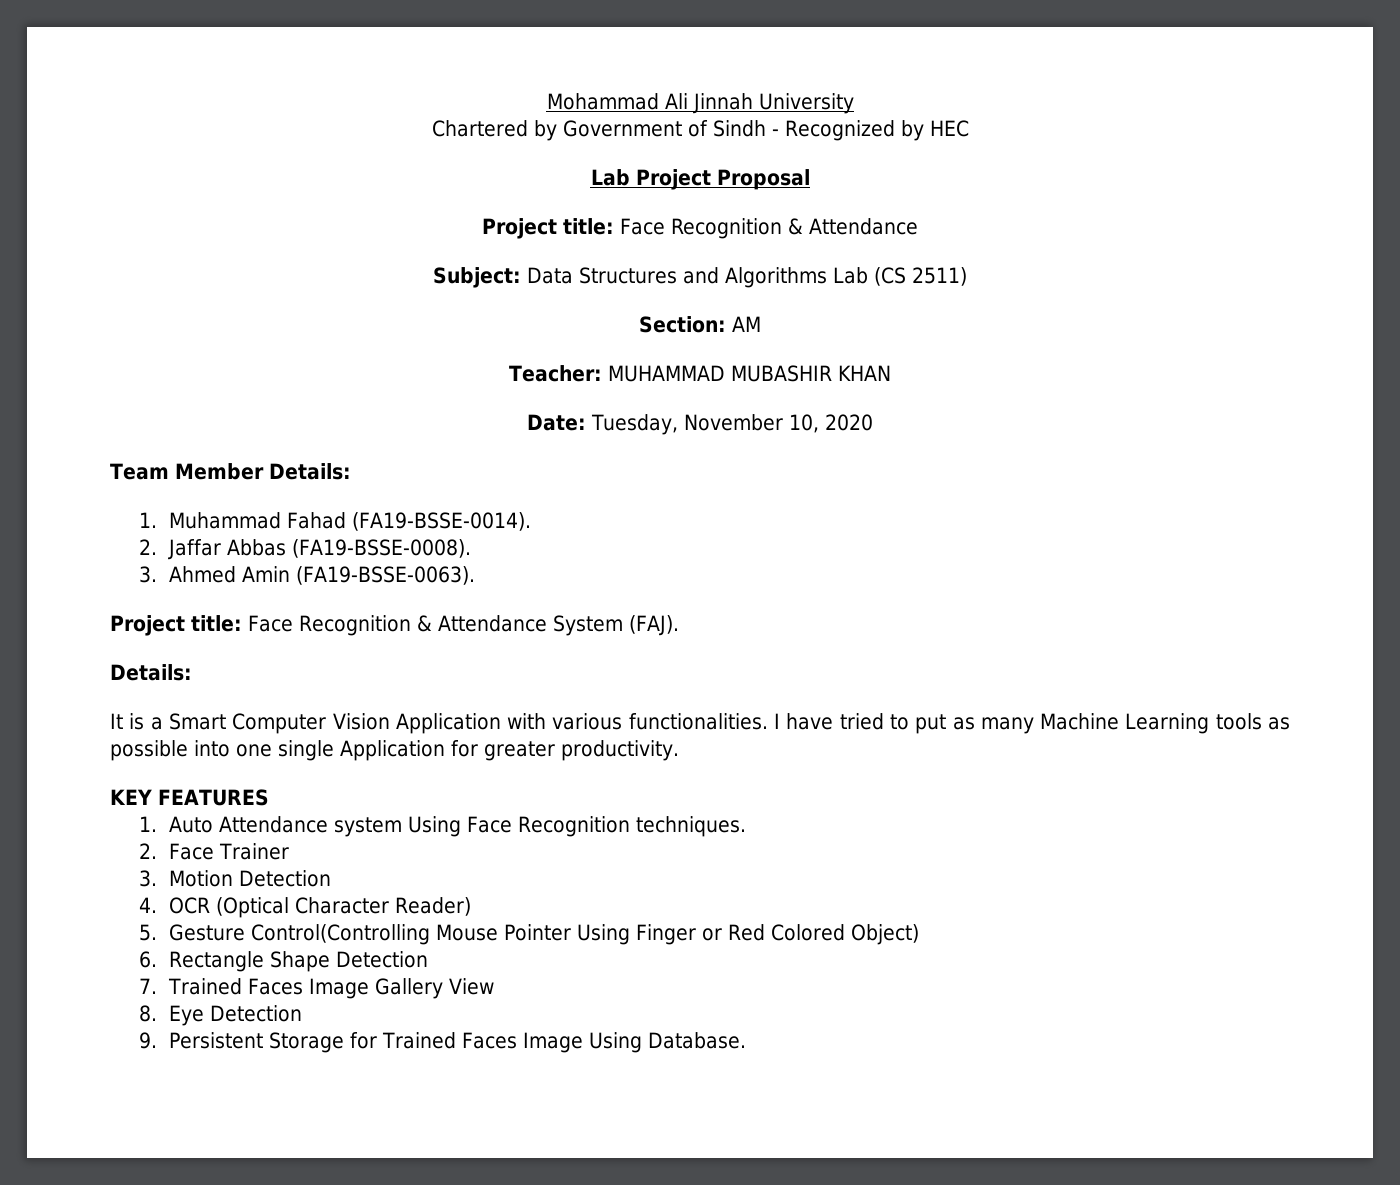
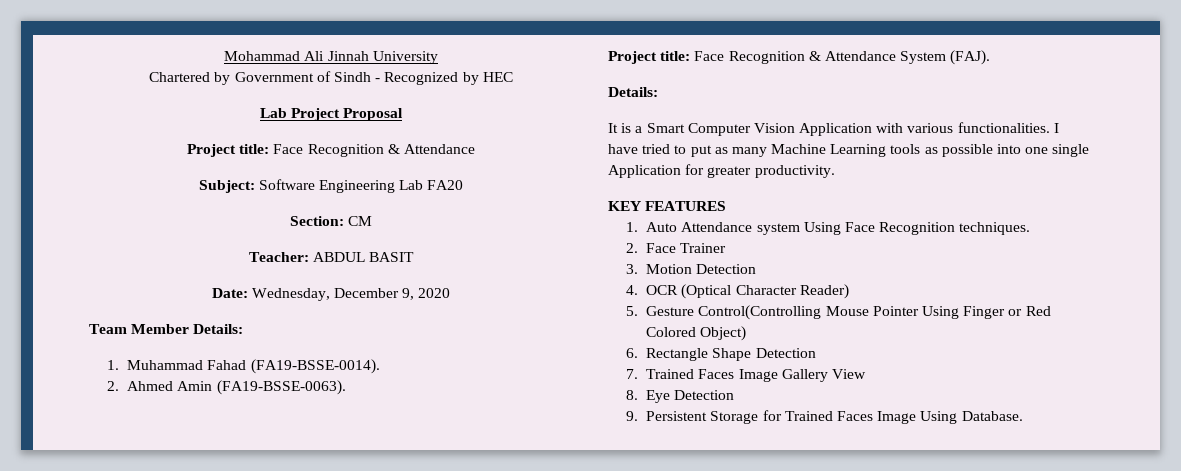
- Subject: Data Structures and Algorithms Lab (CS 2511)
+ Subject: Software Engineering Lab FA20
- Section: AM
+ Section: CM
- Teacher: MUHAMMAD MUBASHIR KHAN
- Date: Tuesday, November 10, 2020
+ Teacher: ABDUL BASIT
+ Date: Wednesday, December 9, 2020
- 2. Jaffar Abbas (FA19-BSSE-0008).
- 3. Ahmed Amin (FA19-BSSE-0063).
+ 2. Ahmed Amin (FA19-BSSE-0063).

